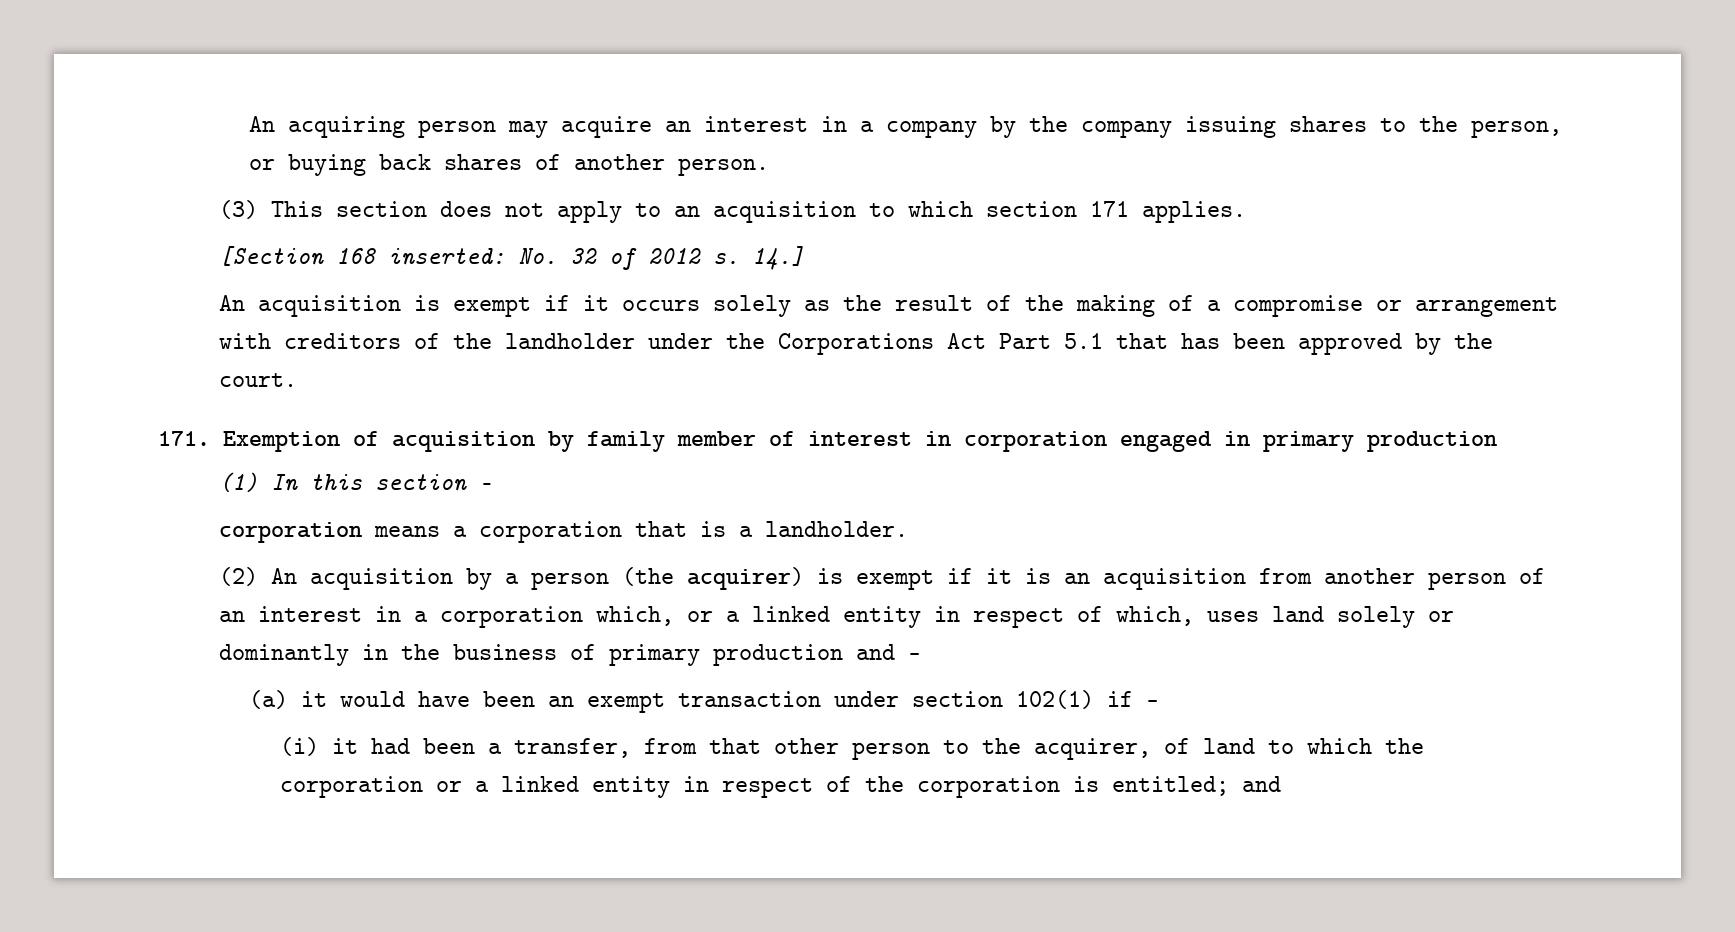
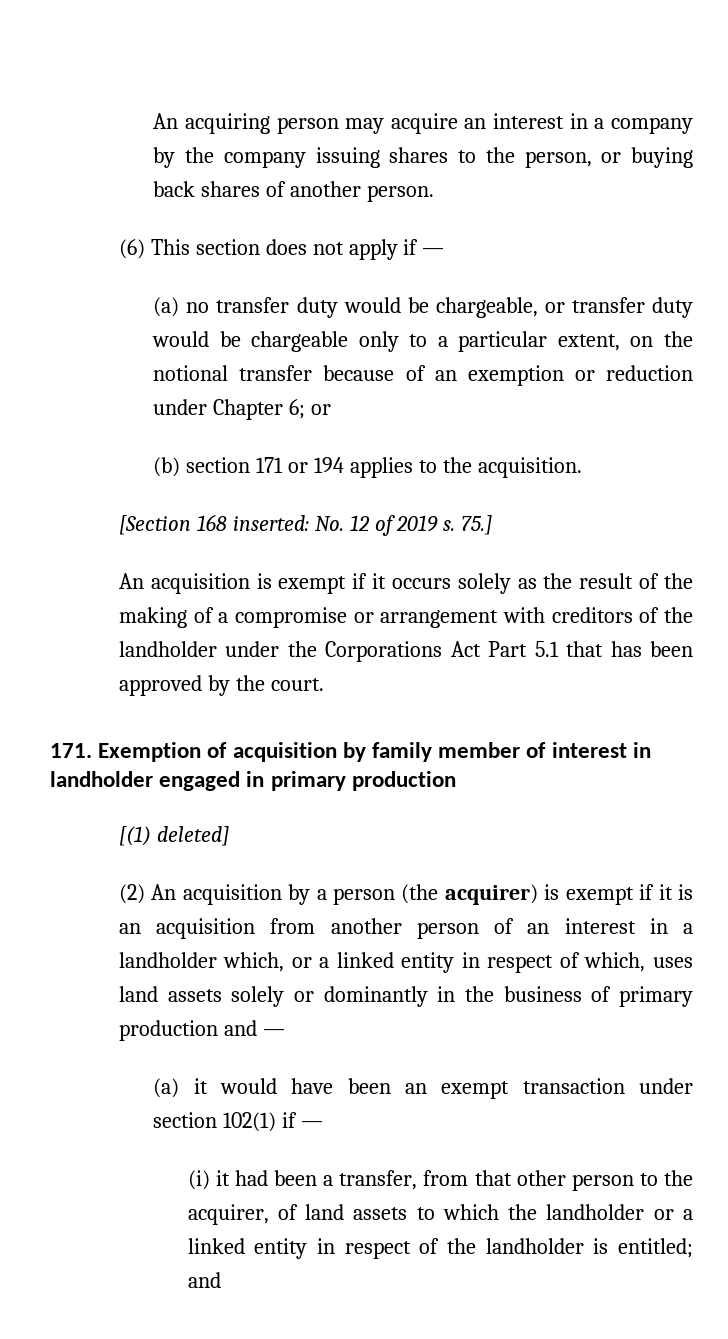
- (3) This section does not apply to an acquisition to which section 171 applies.
+ (6) This section does not apply if —
+ (a) no transfer duty would be chargeable, or transfer duty would be chargeable only to a particular extent, on the notional transfer because of an exemption or reduction under Chapter 6; or
+ (b) section 171 or 194 applies to the acquisition.
- [Section 168 inserted: No. 32 of 2012 s. 14.]
+ [Section 168 inserted: No. 12 of 2019 s. 75.]
- 171. Exemption of acquisition by family member of interest in corporation engaged in primary production
+ 171. Exemption of acquisition by family member of interest in landholder engaged in primary production
- (1) In this section —
- corporation means a corporation that is a landholder.
+ [(1) deleted]
- (2) An acquisition by a person (the acquirer) is exempt if it is an acquisition from another person of an interest in a corporation which, or a linked entity in respect of which, uses land solely or dominantly in the business of primary production and —
+ (2) An acquisition by a person (the acquirer) is exempt if it is an acquisition from another person of an interest in a landholder which, or a linked entity in respect of which, uses land assets solely or dominantly in the business of primary production and —
- (i) it had been a transfer, from that other person to the acquirer, of land to which the corporation or a linked entity in respect of the corporation is entitled; and
+ (i) it had been a transfer, from that other person to the acquirer, of land assets to which the landholder or a linked entity in respect of the landholder is entitled; and

